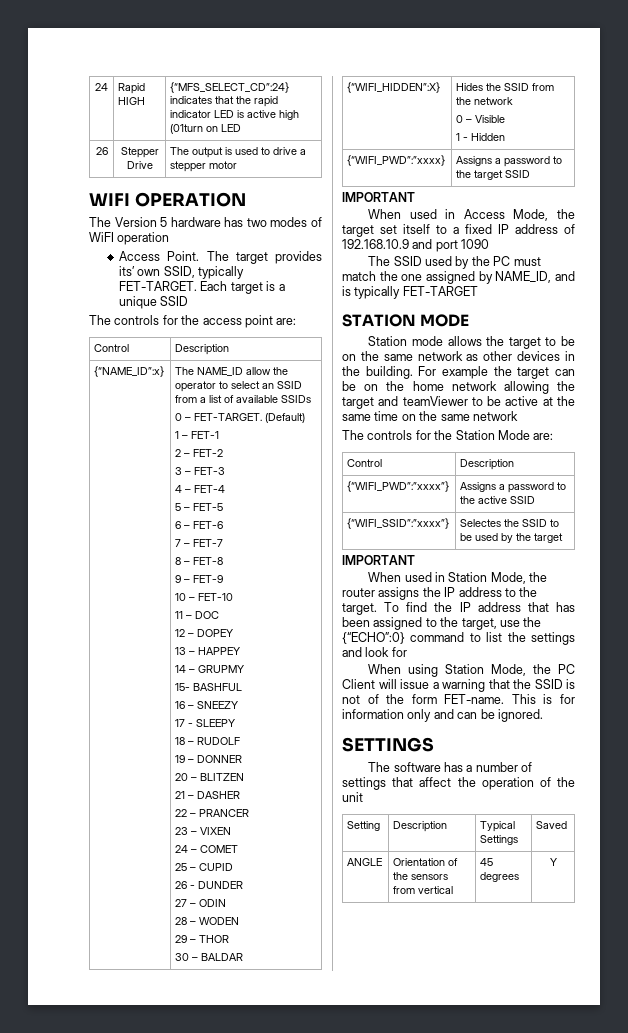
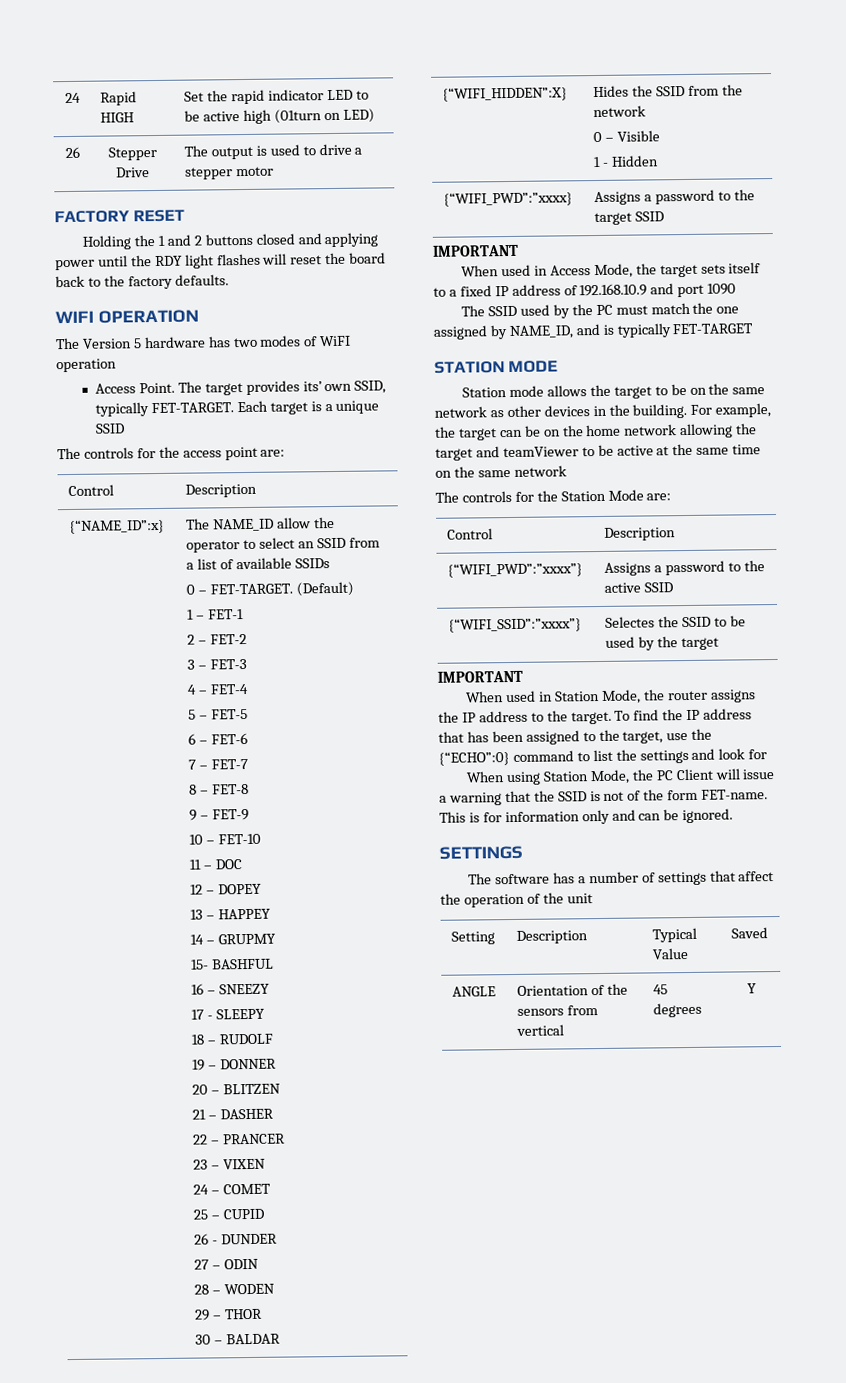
- 24 | Rapid HIGH | {“MFS_SELECT_CD”:24} indicates that the rapid indicator LED is active high (01turn on LED
+ 24 | Rapid HIGH | Set the rapid indicator LED to be active high (01turn on LED)
+ FACTORY RESET
+ Holding the 1 and 2 buttons closed and applying power until the RDY light flashes will reset the board back to the factory defaults.
- When used in Access Mode, the target set itself to a fixed IP address of 192.168.10.9 and port 1090
+ When used in Access Mode, the target sets itself to a fixed IP address of 192.168.10.9 and port 1090
- For example the target can be on the home network allowing the target and teamViewer to be active at the same time on the same network
+ For example, the target can be on the home network allowing the target and teamViewer to be active at the same time on the same network
- Setting | Description | Typical Settings | Saved
+ Setting | Description | Typical Value | Saved

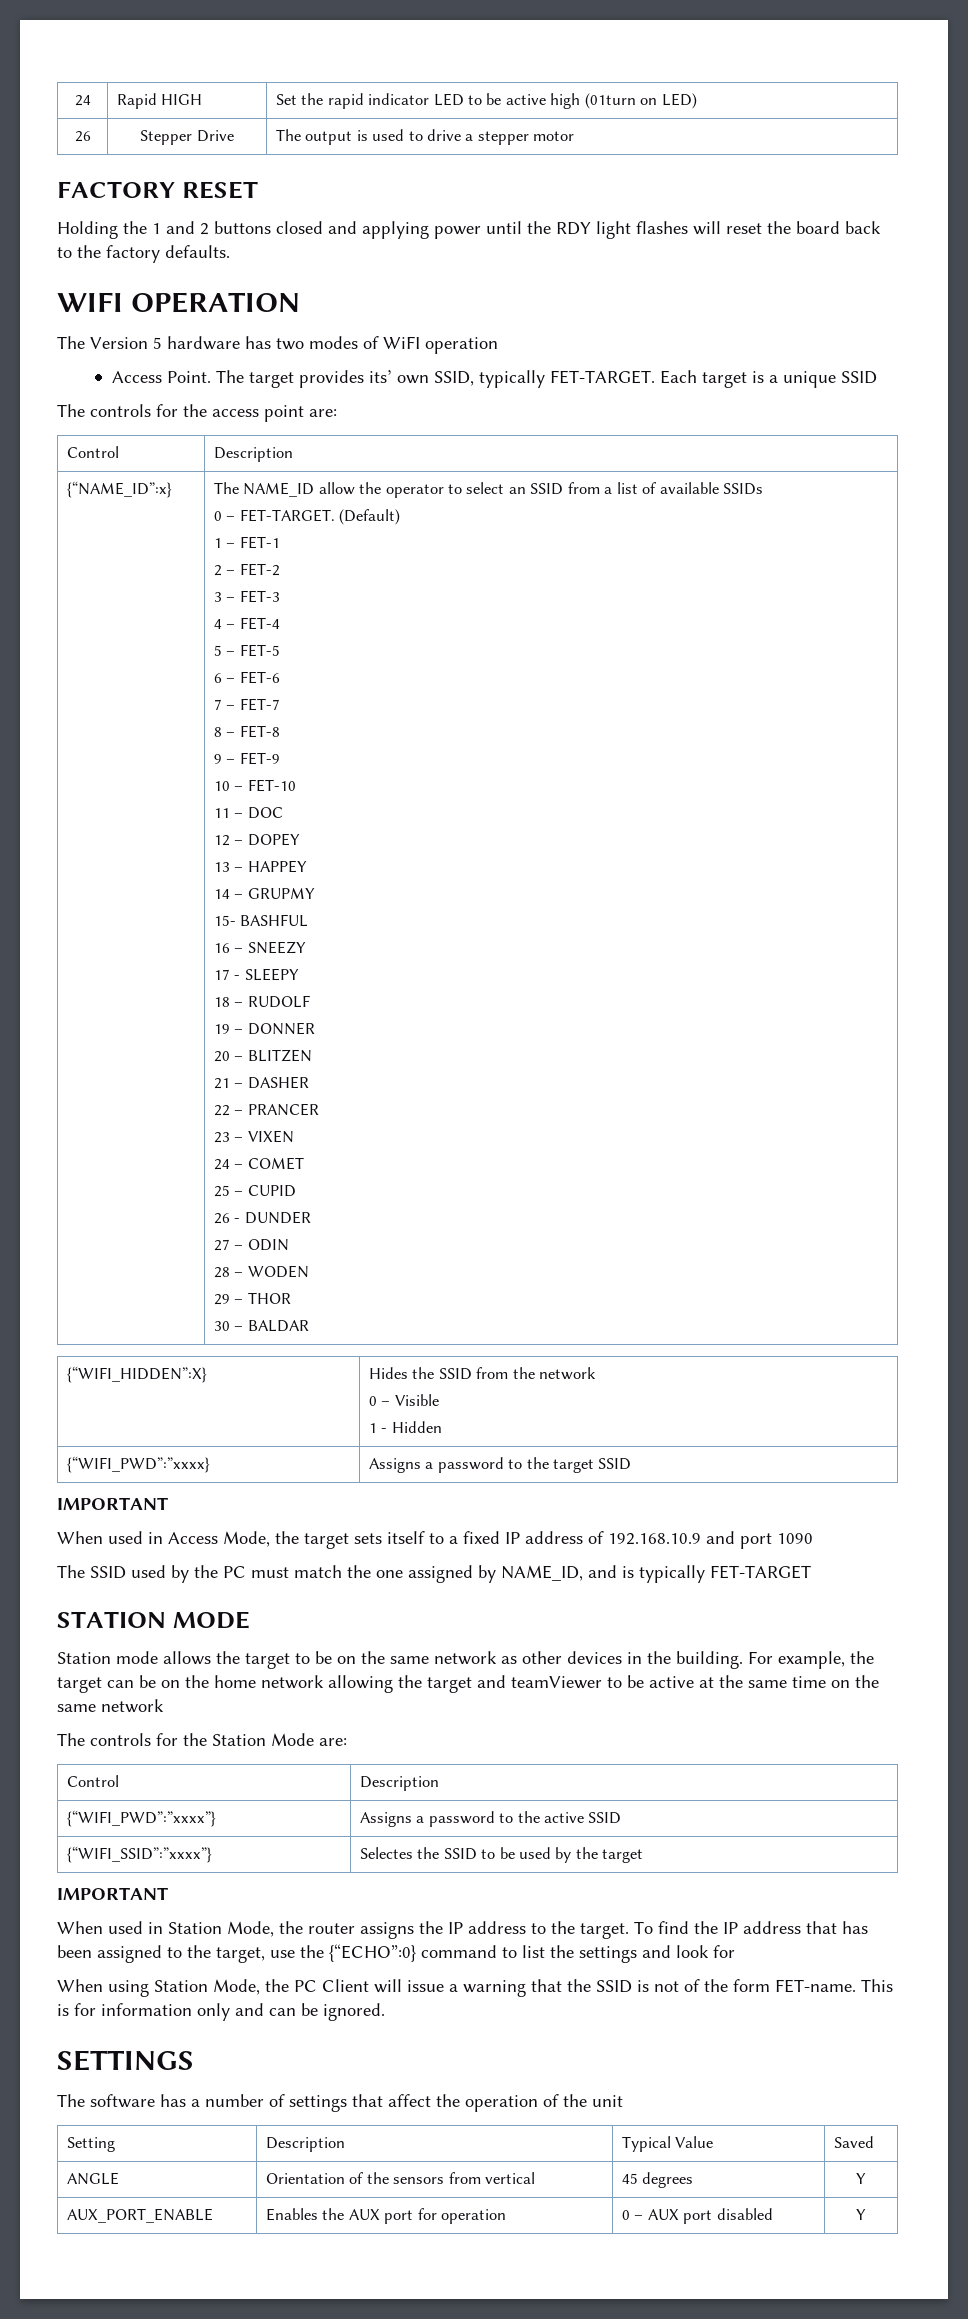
+ AUX_PORT_ENABLE | Enables the AUX port for operation | 0 – AUX port disabled | Y

